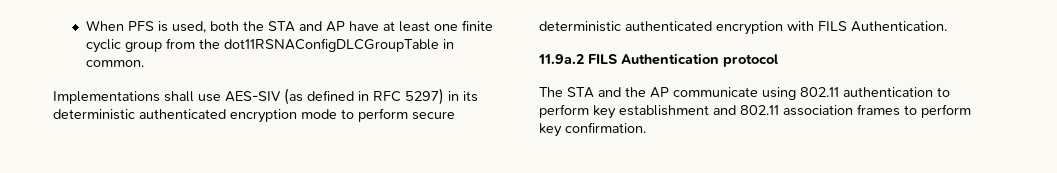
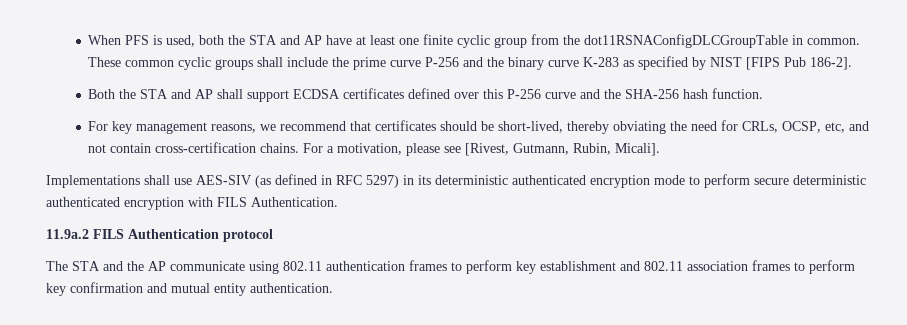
+ These common cyclic groups shall include the prime curve P-256 and the binary curve K-283 as specified by NIST [FIPS Pub 186-2].
+ Both the STA and AP shall support ECDSA certificates defined over this P-256 curve and the SHA-256 hash function.
+ For key management reasons, we recommend that certificates should be short-lived, thereby obviating the need for CRLs, OCSP, etc, and not contain cross-certification chains. For a motivation, please see [Rivest, Gutmann, Rubin, Micali].
- The STA and the AP communicate using 802.11 authentication to perform key establishment and 802.11 association frames to perform key confirmation.
+ The STA and the AP communicate using 802.11 authentication frames to perform key establishment and 802.11 association frames to perform key confirmation and mutual entity authentication.

